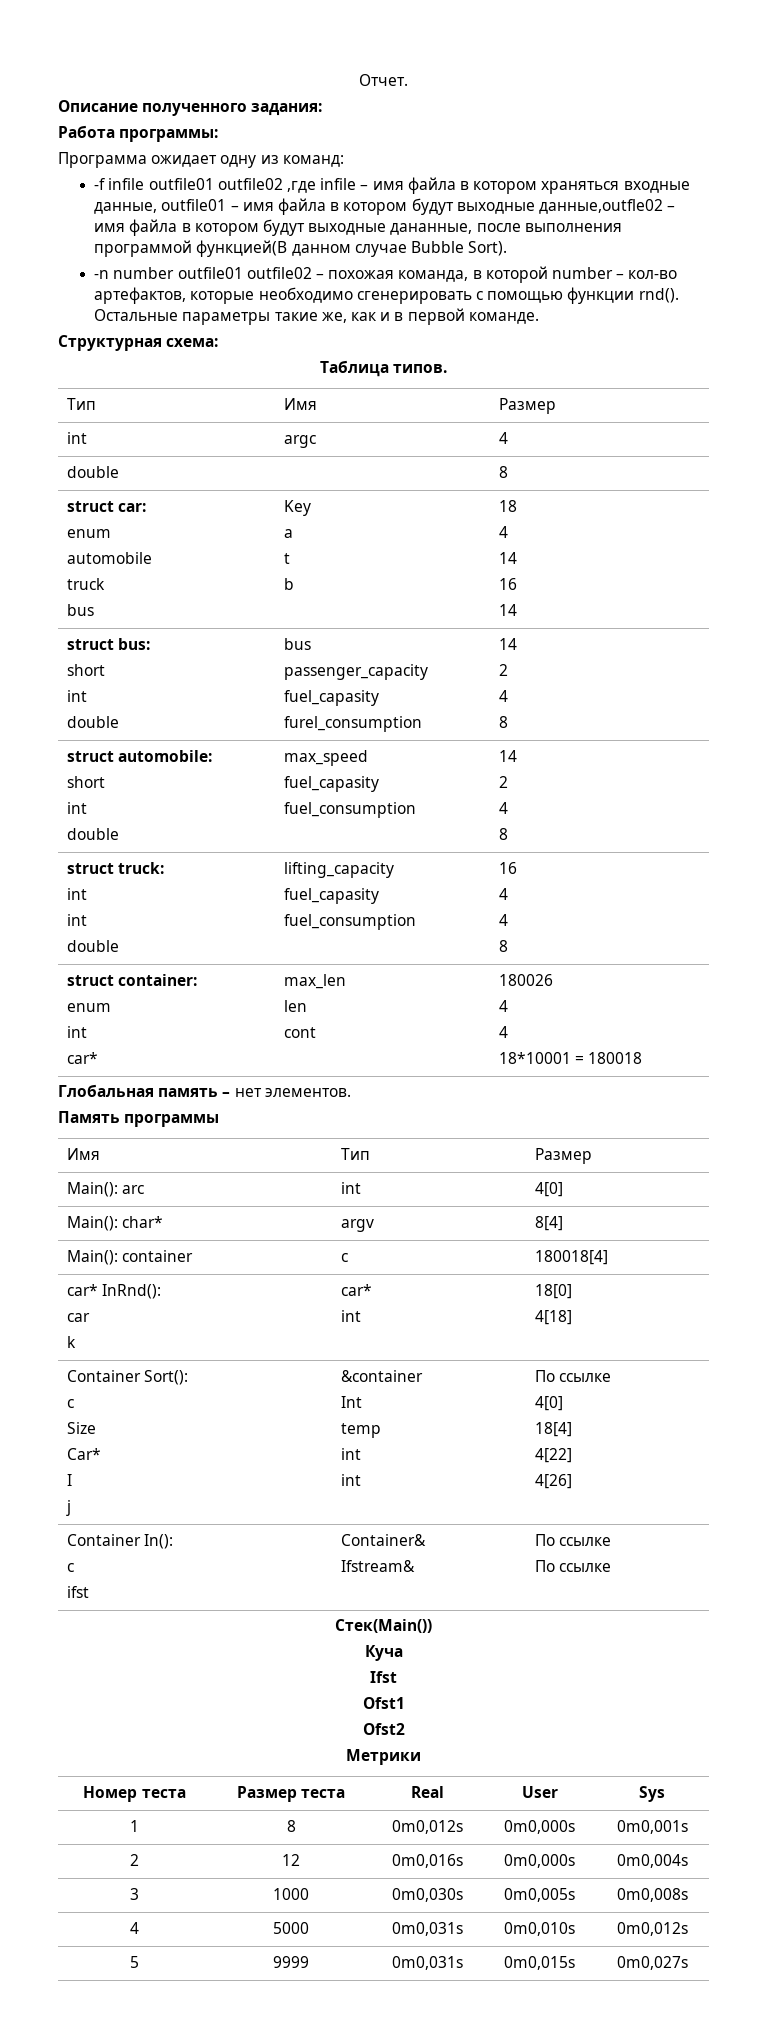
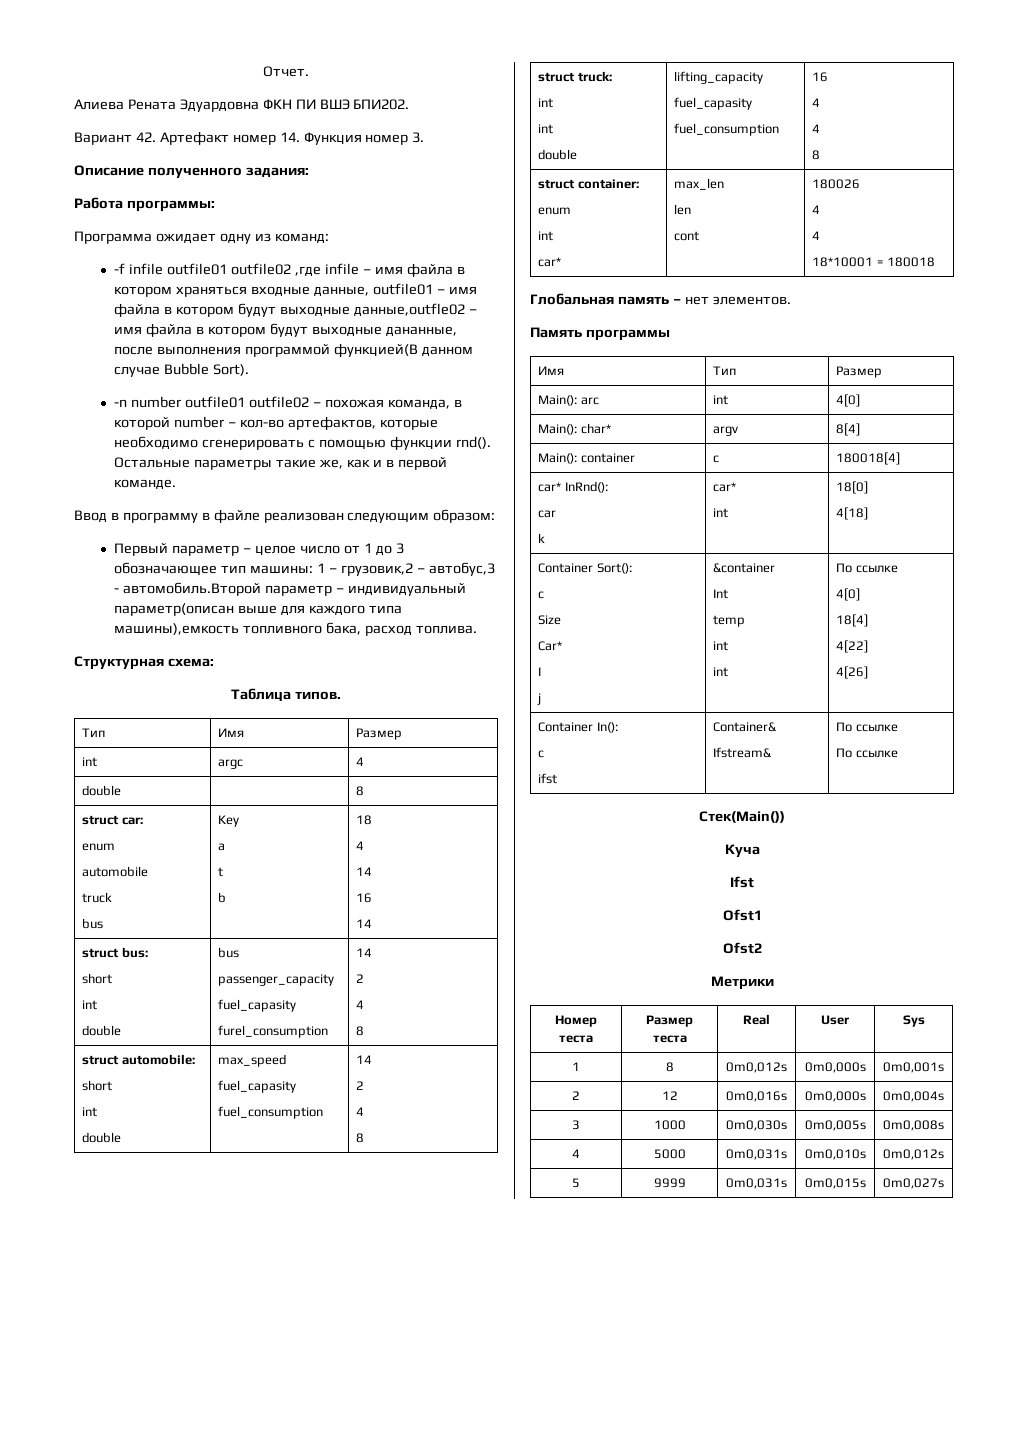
+ Алиева Рената Эдуардовна ФКН ПИ ВШЭ БПИ202.
+ Вариант 42. Артефакт номер 14. Функция номер 3.
+ Ввод в программу в файле реализован следующим образом:
+ Первый параметр – целое число от 1 до 3 обозначающее тип машины: 1 – грузовик,2 – автобус,3 - автомобиль.Второй параметр – индивидуальный параметр(описан выше для каждого типа машины),емкость топливного бака, расход топлива.

